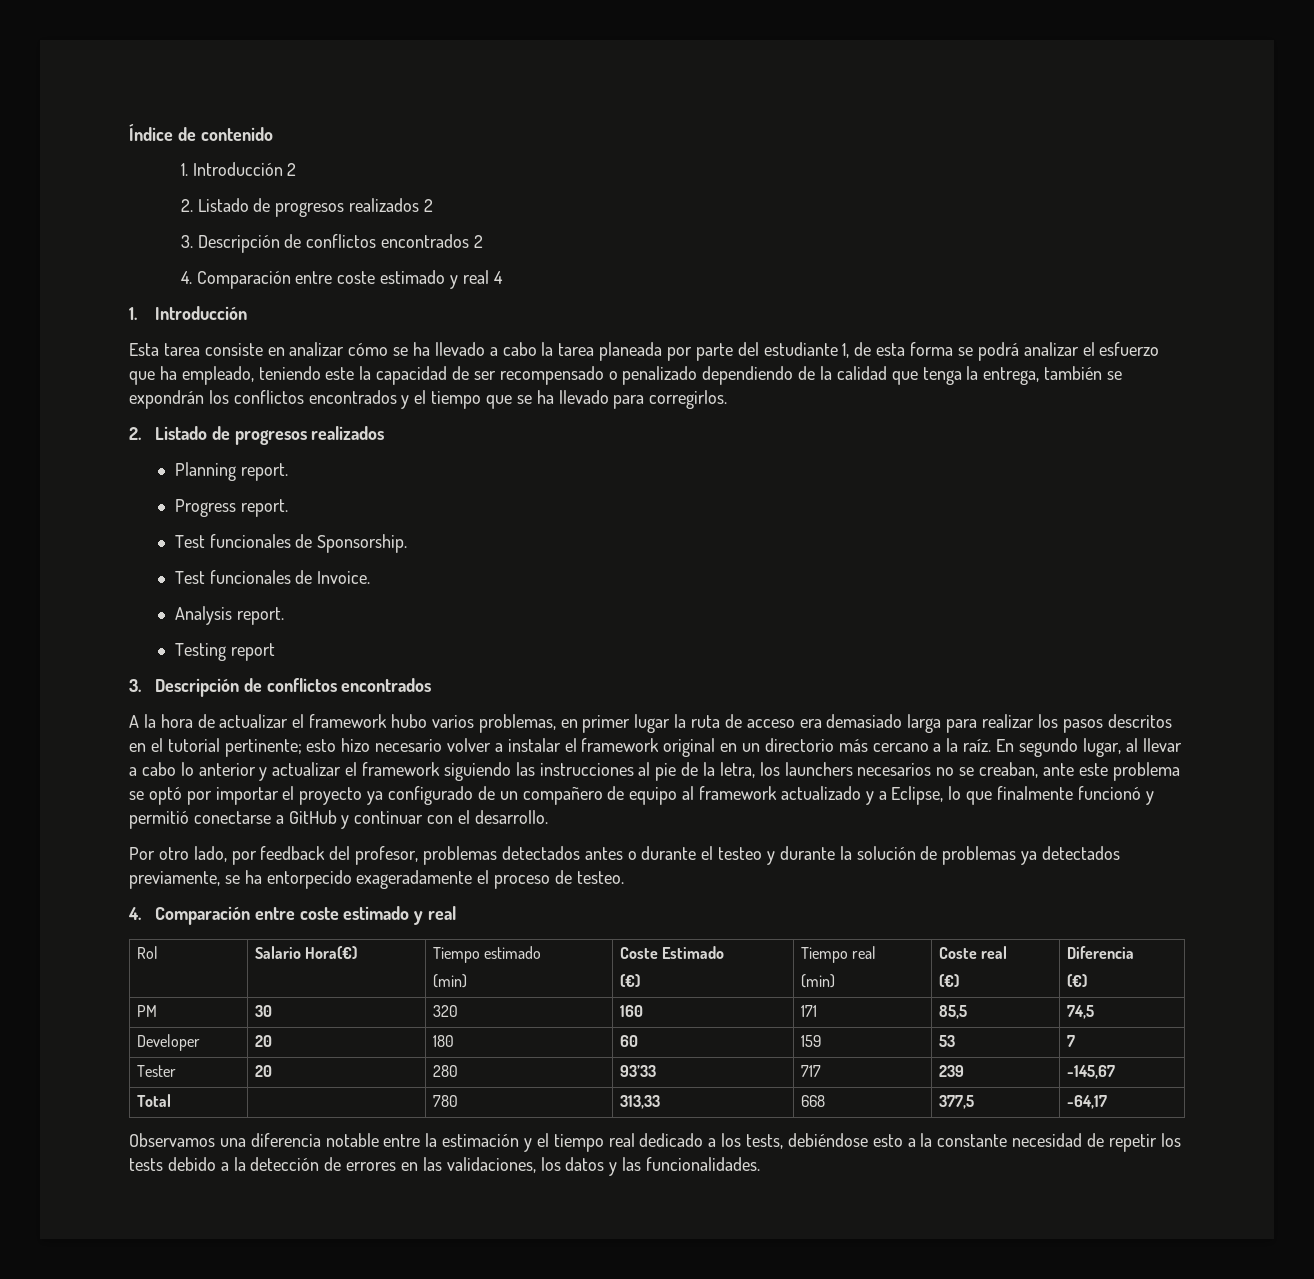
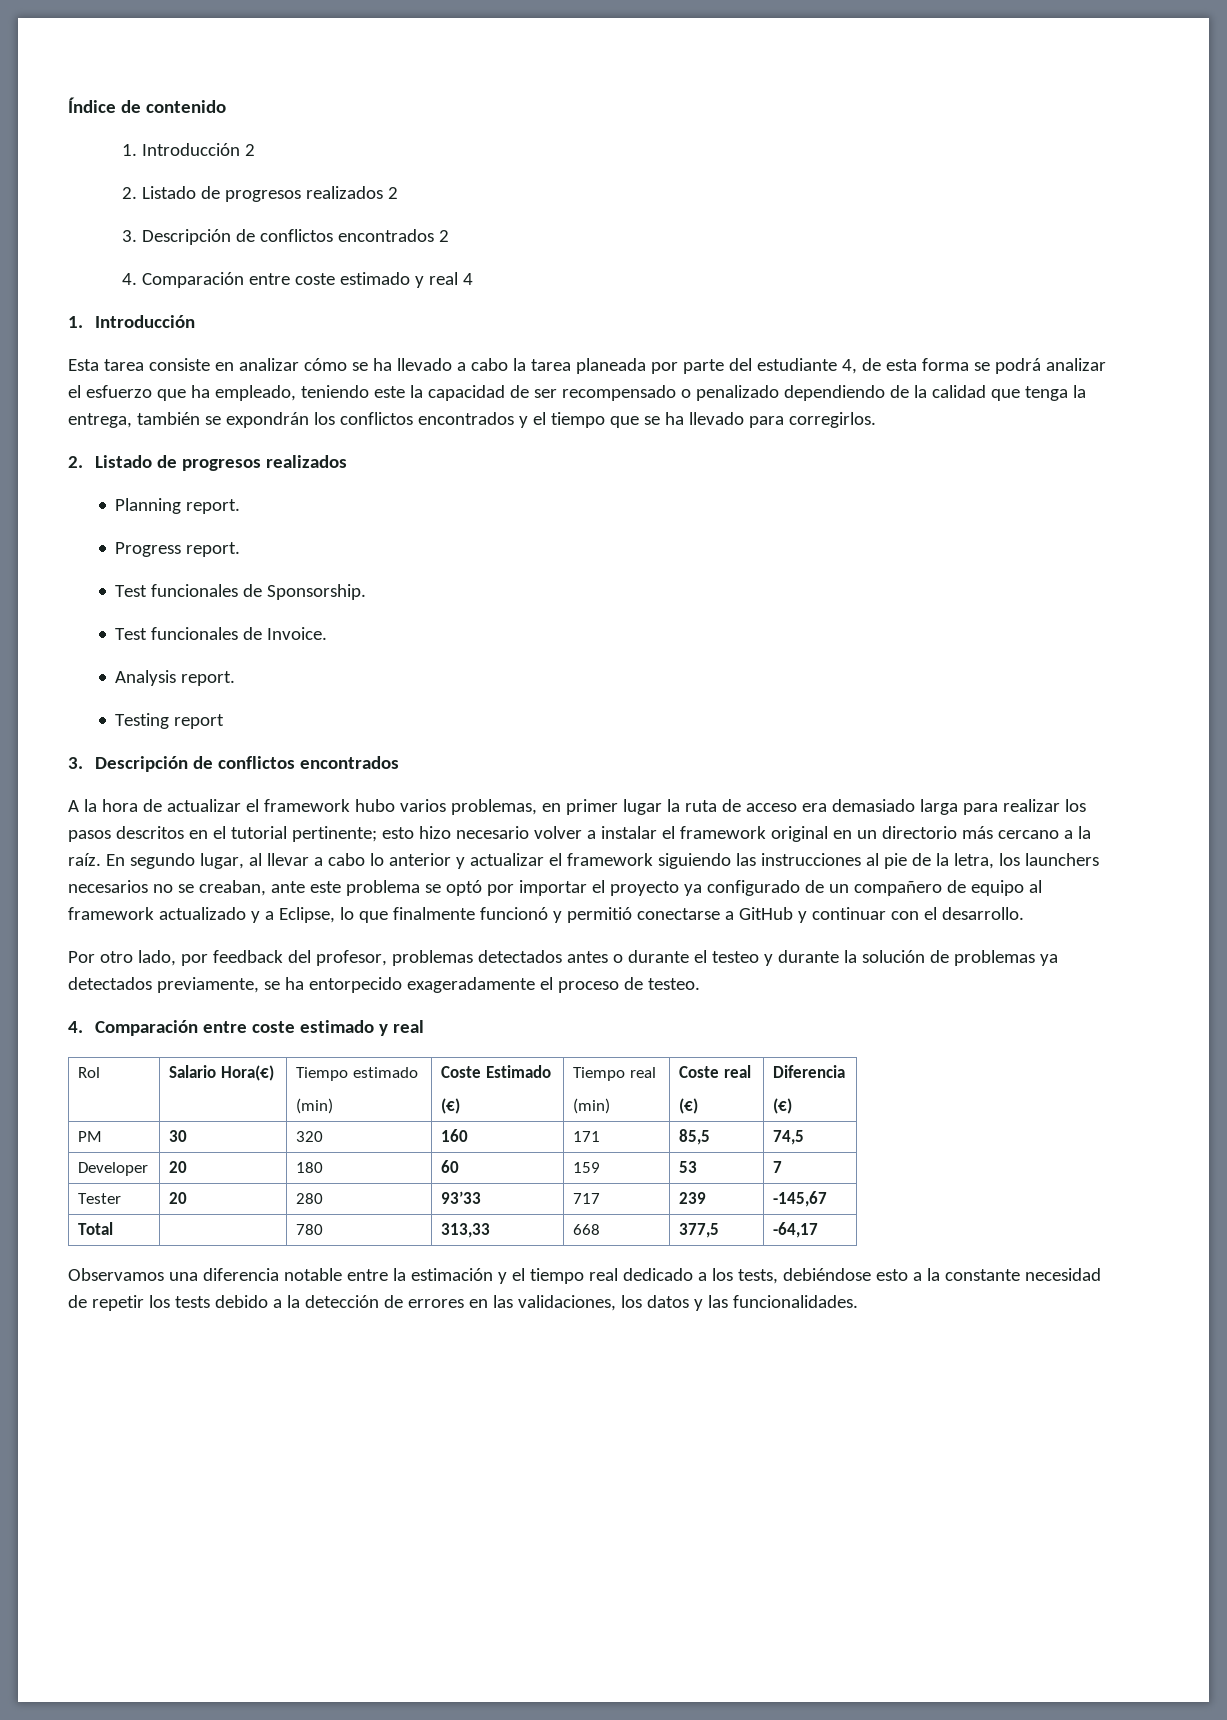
- Esta tarea consiste en analizar cómo se ha llevado a cabo la tarea planeada por parte del estudiante 1, de esta forma se podrá analizar el esfuerzo que ha empleado, teniendo este la capacidad de ser recompensado o penalizado dependiendo de la calidad que tenga la entrega, también se expondrán los conflictos encontrados y el tiempo que se ha llevado para corregirlos.
+ Esta tarea consiste en analizar cómo se ha llevado a cabo la tarea planeada por parte del estudiante 4, de esta forma se podrá analizar el esfuerzo que ha empleado, teniendo este la capacidad de ser recompensado o penalizado dependiendo de la calidad que tenga la entrega, también se expondrán los conflictos encontrados y el tiempo que se ha llevado para corregirlos.

